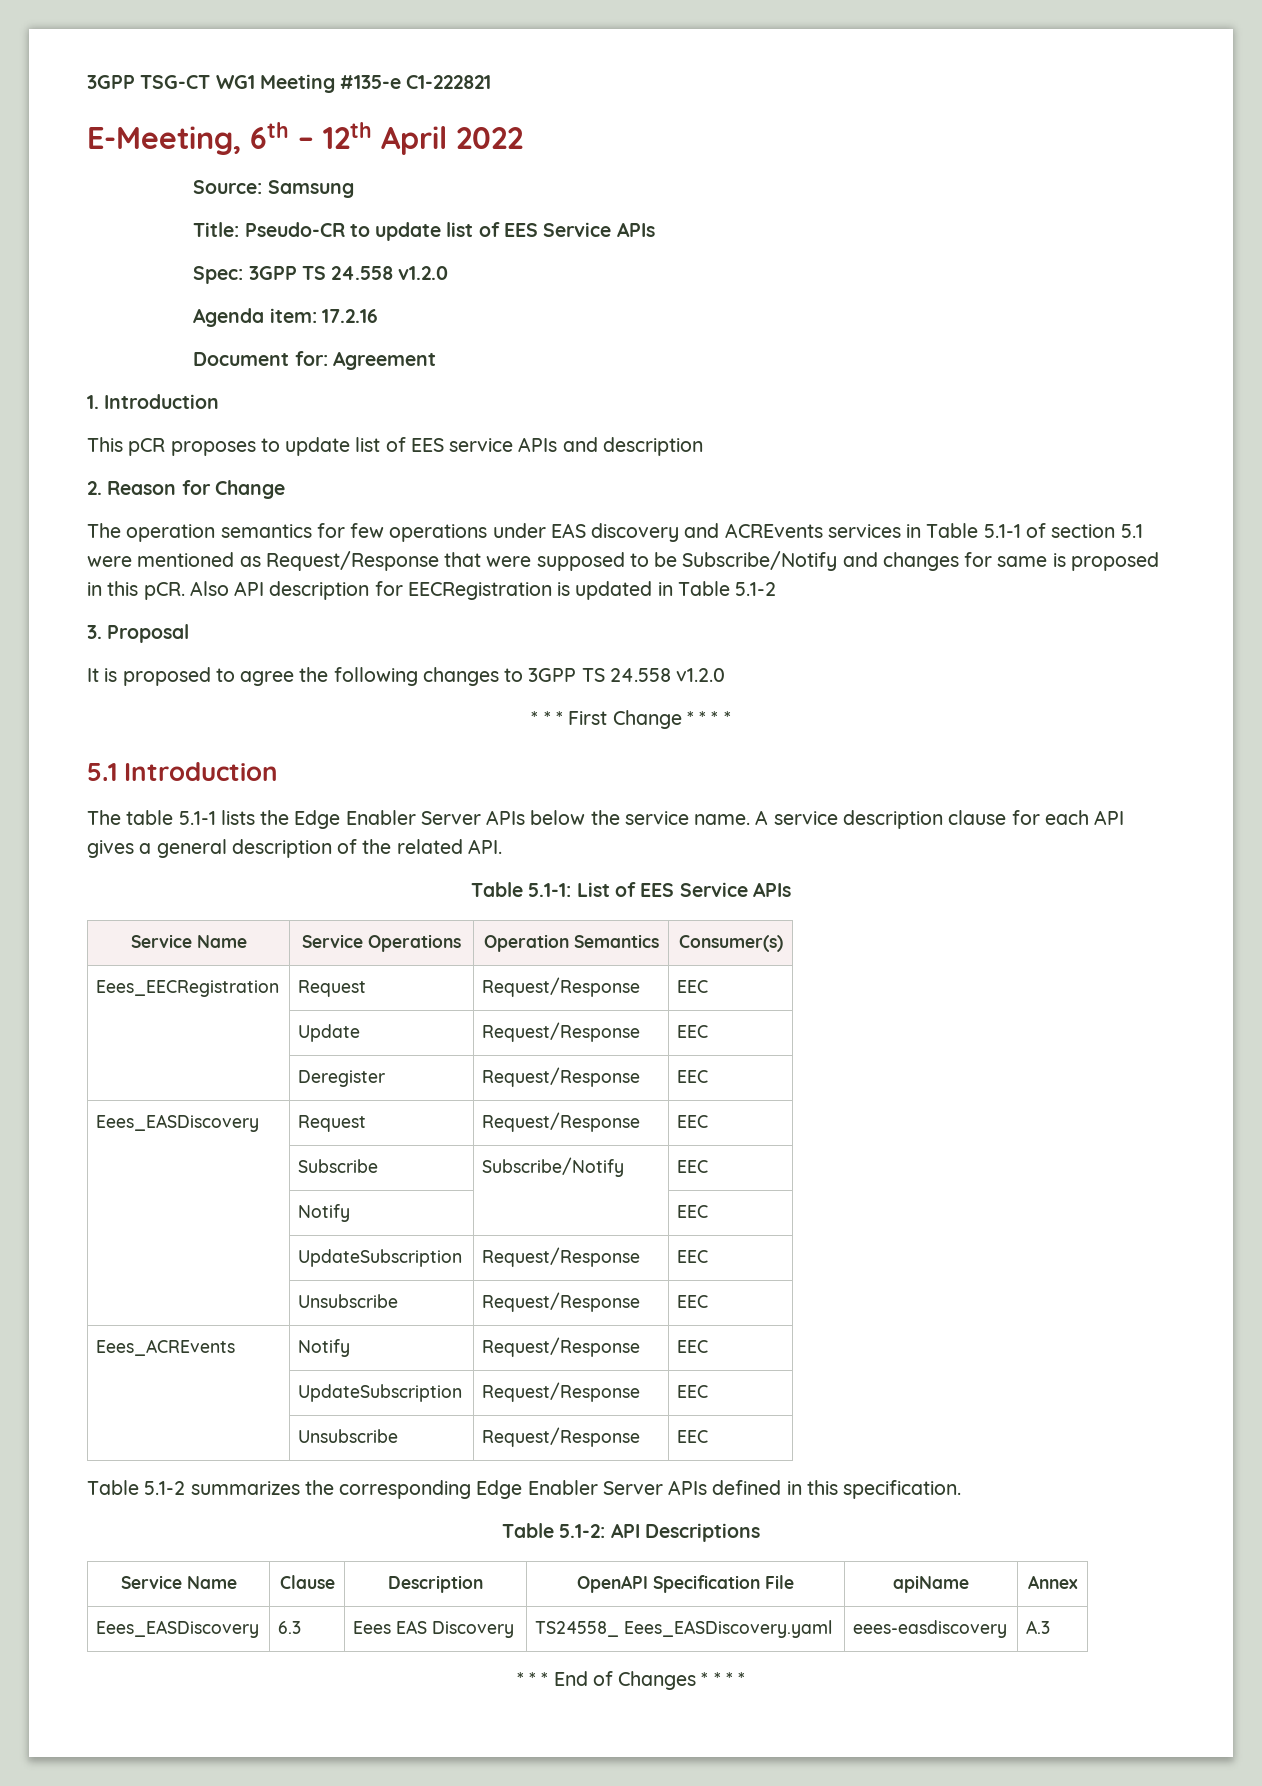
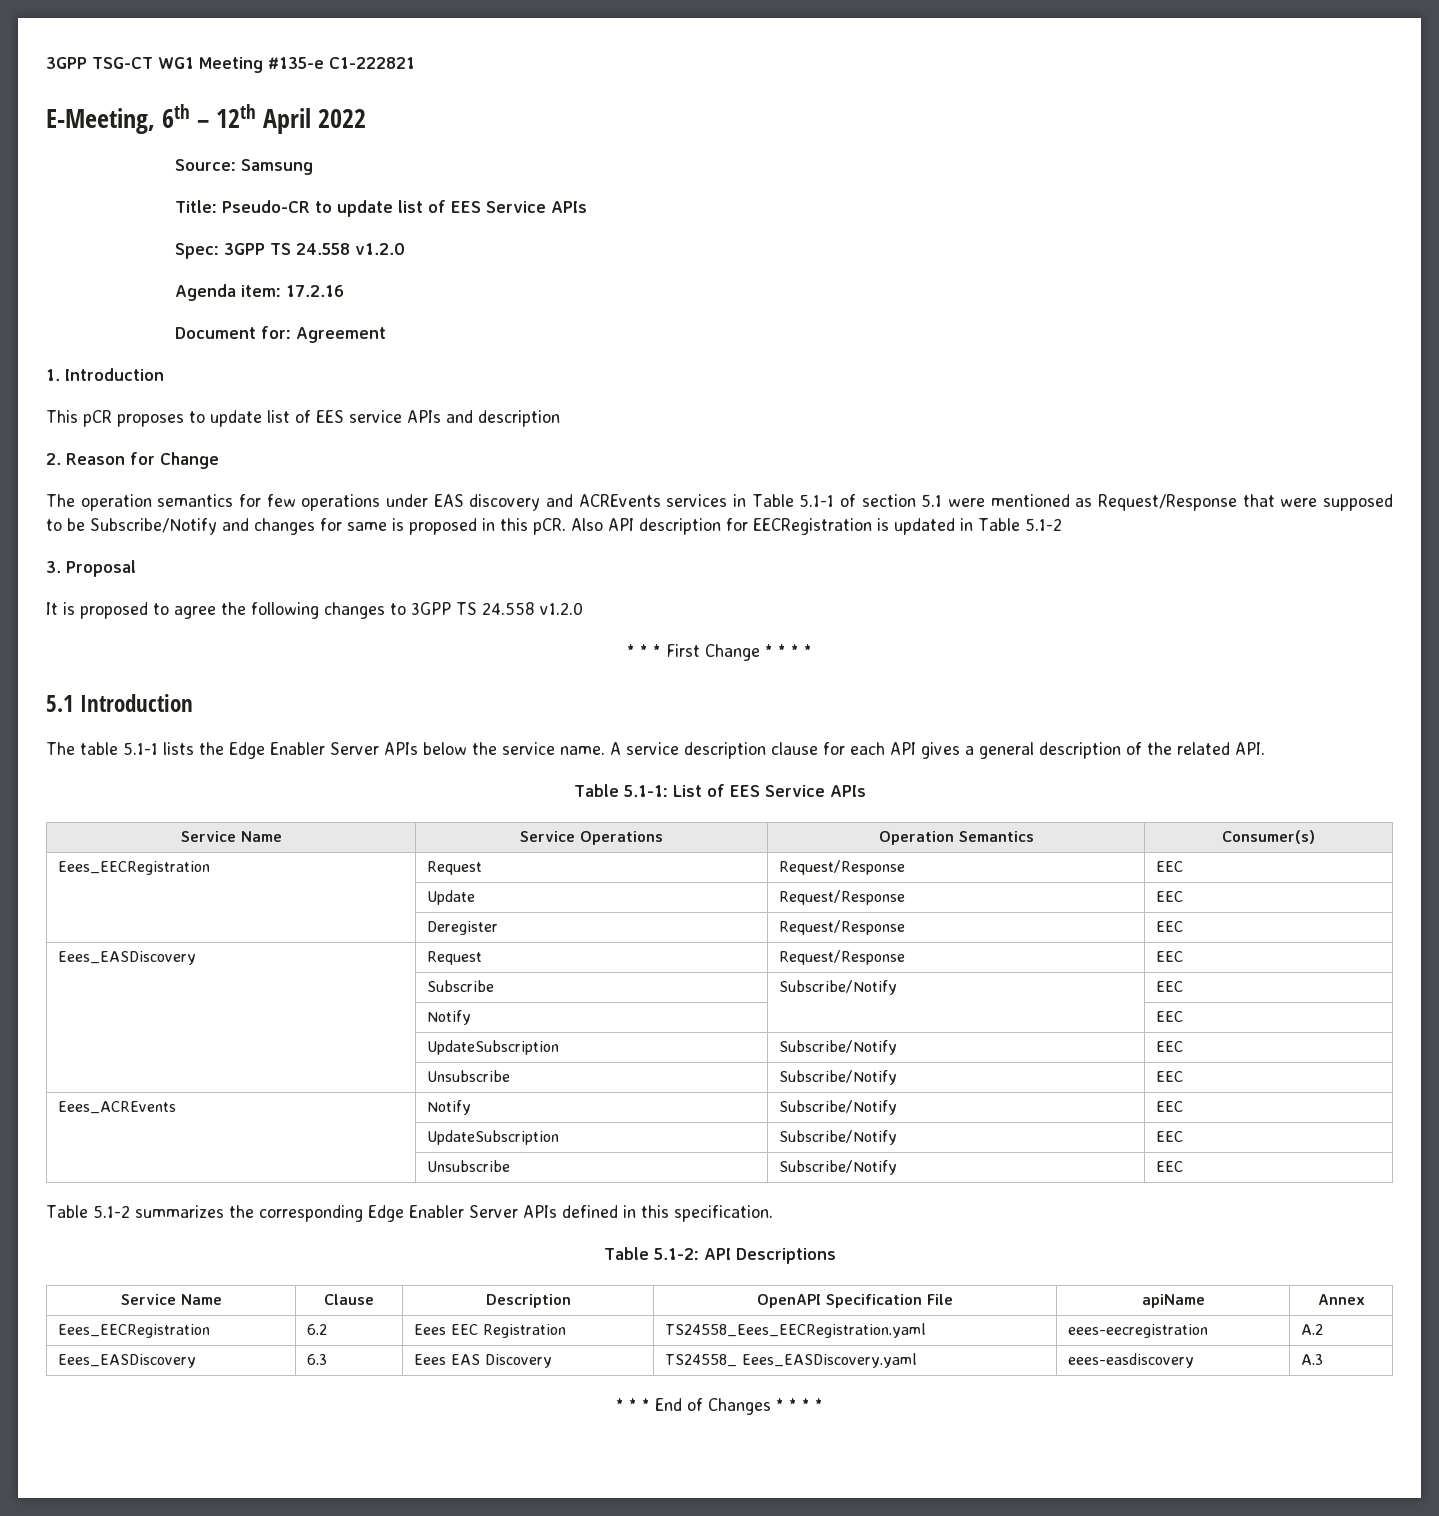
  | Notify | | EEC
- | UpdateSubscription | Request/Response | EEC
- | Unsubscribe | Request/Response | EEC
+ | UpdateSubscription | Subscribe/Notify | EEC
+ | Unsubscribe | Subscribe/Notify | EEC
- Eees_ACREvents | Notify | Request/Response | EEC
- | UpdateSubscription | Request/Response | EEC
- | Unsubscribe | Request/Response | EEC
+ Eees_ACREvents | Notify | Subscribe/Notify | EEC
+ | UpdateSubscription | Subscribe/Notify | EEC
+ | Unsubscribe | Subscribe/Notify | EEC
+ Eees_EECRegistration | 6.2 | Eees EEC Registration | TS24558_Eees_EECRegistration.yaml | eees-eecregistration | A.2

